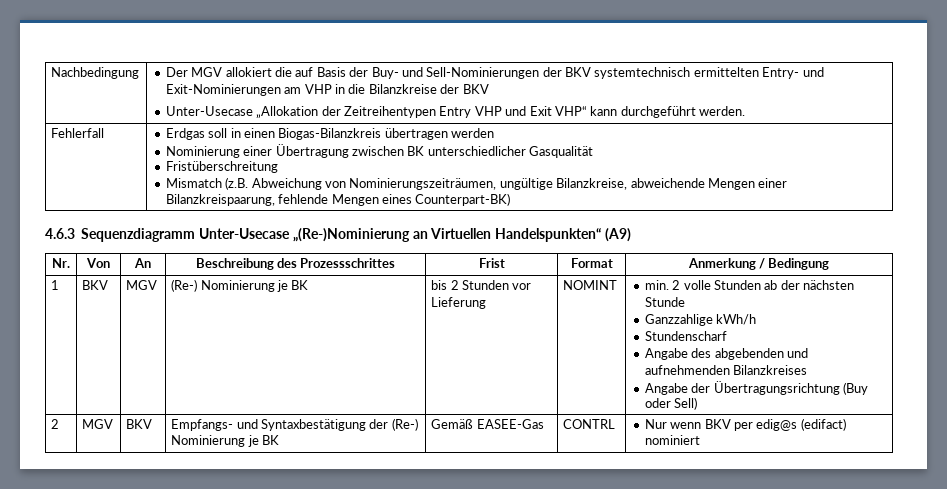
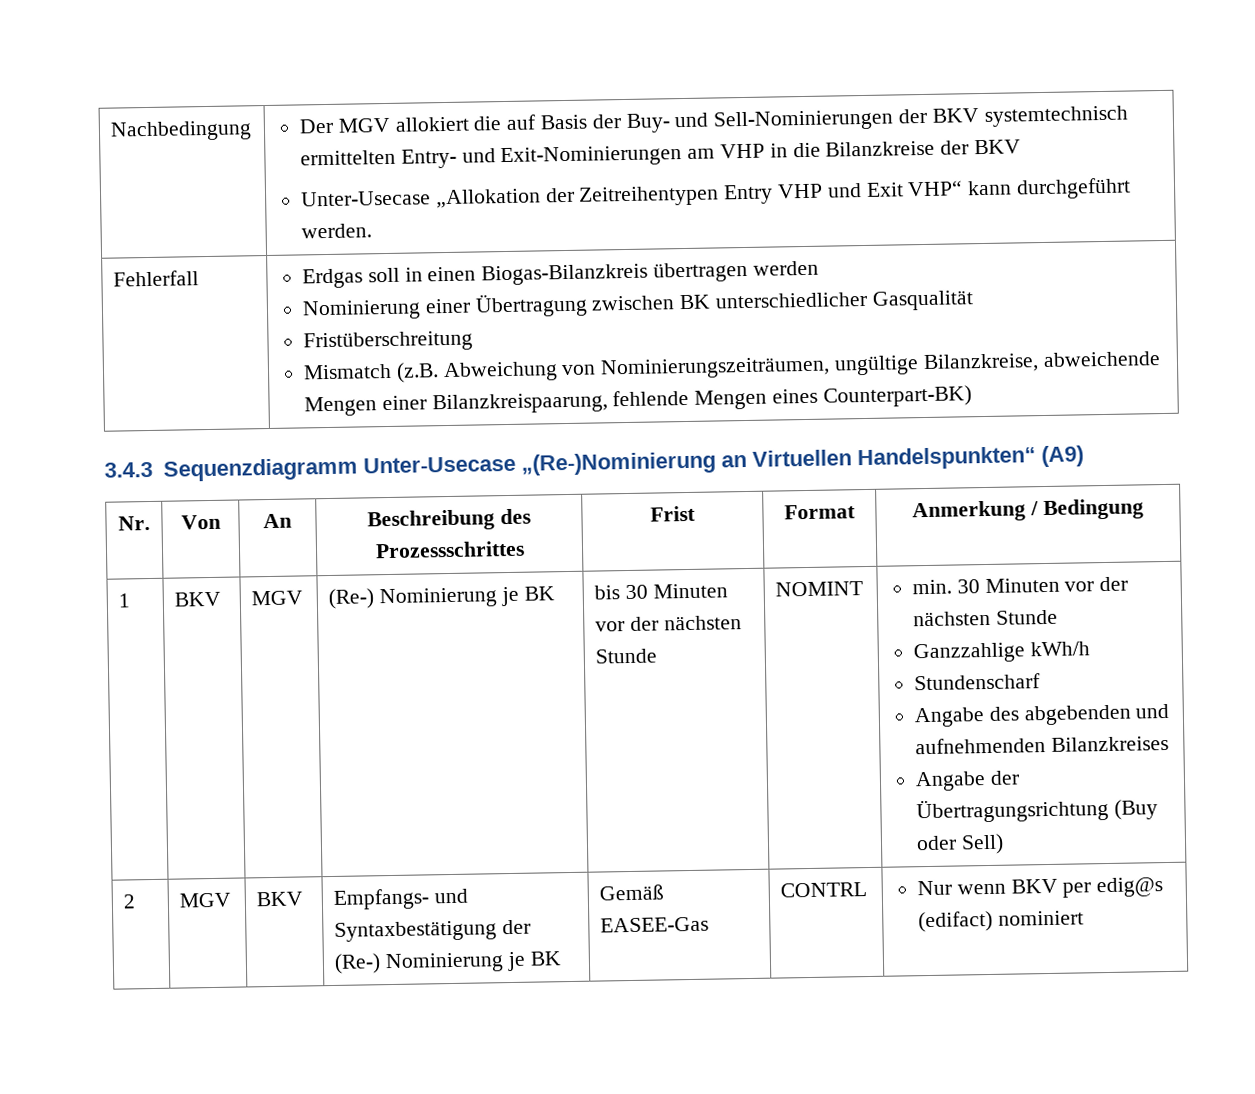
- 4.6.3 Sequenzdiagramm Unter-Usecase „(Re-)Nominierung an Virtuellen Handelspunkten“ (A9)
+ 3.4.3 Sequenzdiagramm Unter-Usecase „(Re-)Nominierung an Virtuellen Handelspunkten“ (A9)
- 1 | BKV | MGV | (Re-) Nominierung je BK | bis 2 Stunden vor Lieferung | NOMINT | min. 2 volle Stunden ab der nächsten Stunde
+ 1 | BKV | MGV | (Re-) Nominierung je BK | bis 30 Minuten vor der nächsten Stunde | NOMINT | min. 30 Minuten vor der nächsten Stunde

